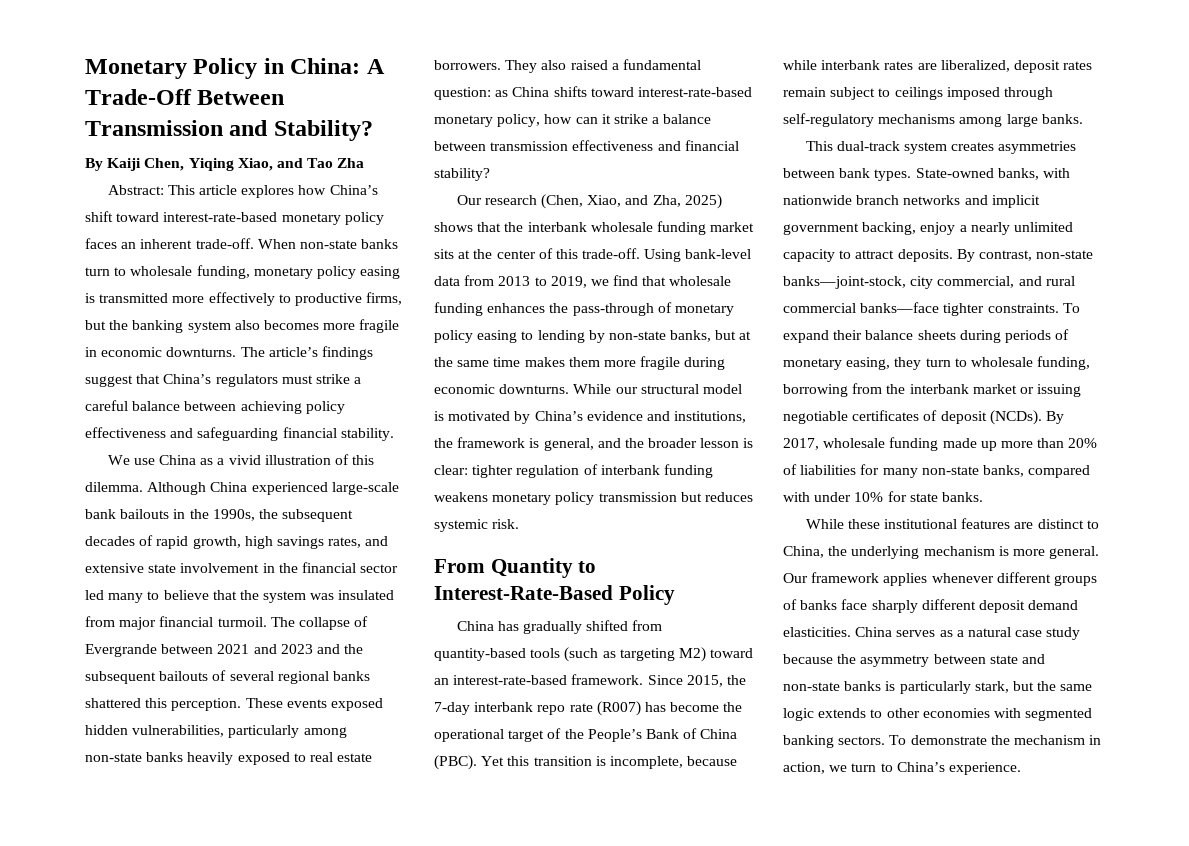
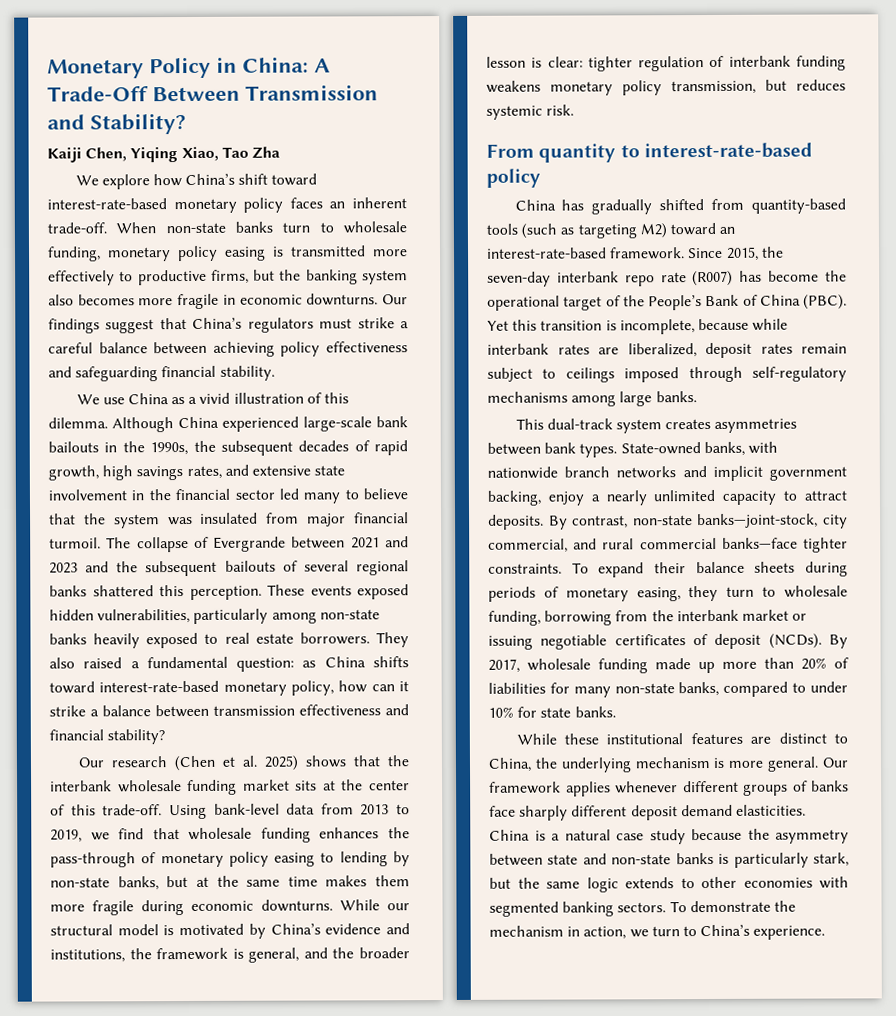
- By Kaiji Chen, Yiqing Xiao, and Tao Zha
+ Kaiji Chen, Yiqing Xiao, Tao Zha
- Abstract: This article explores how China’s shift toward interest-rate-based monetary policy faces an inherent trade-off.
+ We explore how China’s shift toward interest-rate-based monetary policy faces an inherent trade-off.
- The article’s findings suggest that China’s regulators must strike a careful balance between achieving policy effectiveness and safeguarding financial stability.
+ Our findings suggest that China’s regulators must strike a careful balance between achieving policy effectiveness and safeguarding financial stability.
- Our research (Chen, Xiao, and Zha, 2025) shows that the interbank wholesale funding market sits at the center of this trade-off.
+ Our research (Chen et al. 2025) shows that the interbank wholesale funding market sits at the center of this trade-off.
- While our structural model is motivated by China’s evidence and institutions, the framework is general, and the broader lesson is clear: tighter regulation of interbank funding weakens monetary policy transmission but reduces systemic risk.
+ While our structural model is motivated by China’s evidence and institutions, the framework is general, and the broader lesson is clear: tighter regulation of interbank funding weakens monetary policy transmission, but reduces systemic risk.
- From Quantity to Interest-Rate-Based Policy
+ From quantity to interest-rate-based policy
- Since 2015, the 7-day interbank repo rate (R007) has become the operational target of the People’s Bank of China (PBC).
+ Since 2015, the seven-day interbank repo rate (R007) has become the operational target of the People’s Bank of China (PBC).
- By 2017, wholesale funding made up more than 20% of liabilities for many non-state banks, compared with under 10% for state banks.
+ By 2017, wholesale funding made up more than 20% of liabilities for many non-state banks, compared to under 10% for state banks.
- China serves as a natural case study because the asymmetry between state and non-state banks is particularly stark, but the same logic extends to other economies with segmented banking sectors.
+ China is a natural case study because the asymmetry between state and non-state banks is particularly stark, but the same logic extends to other economies with segmented banking sectors.

